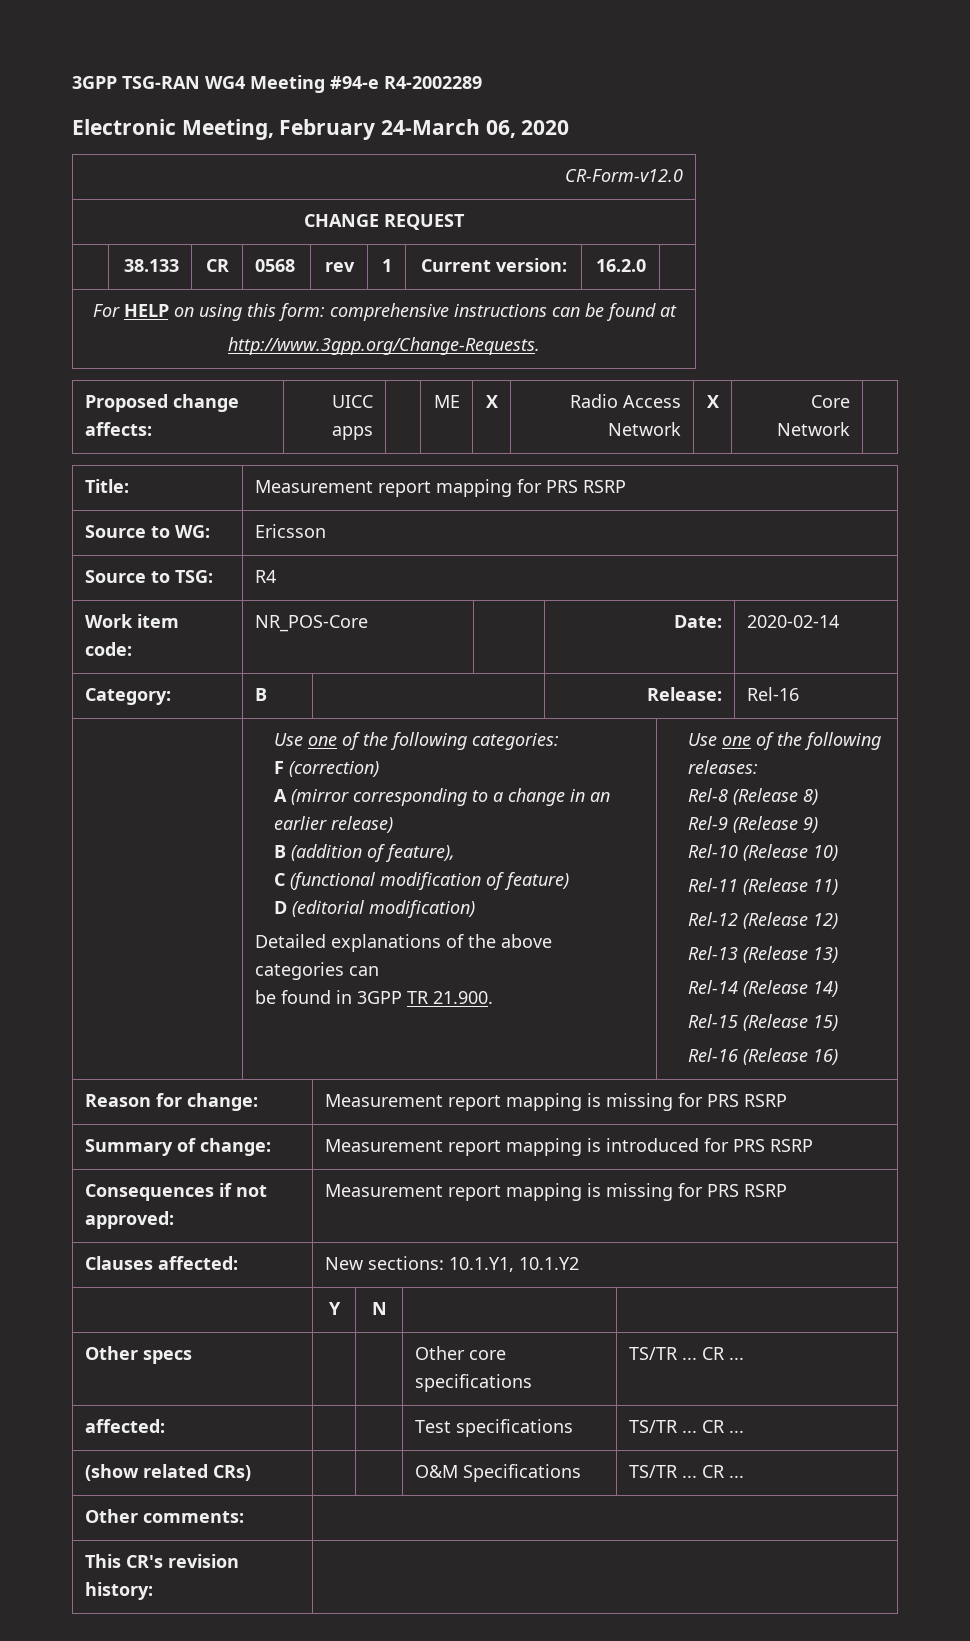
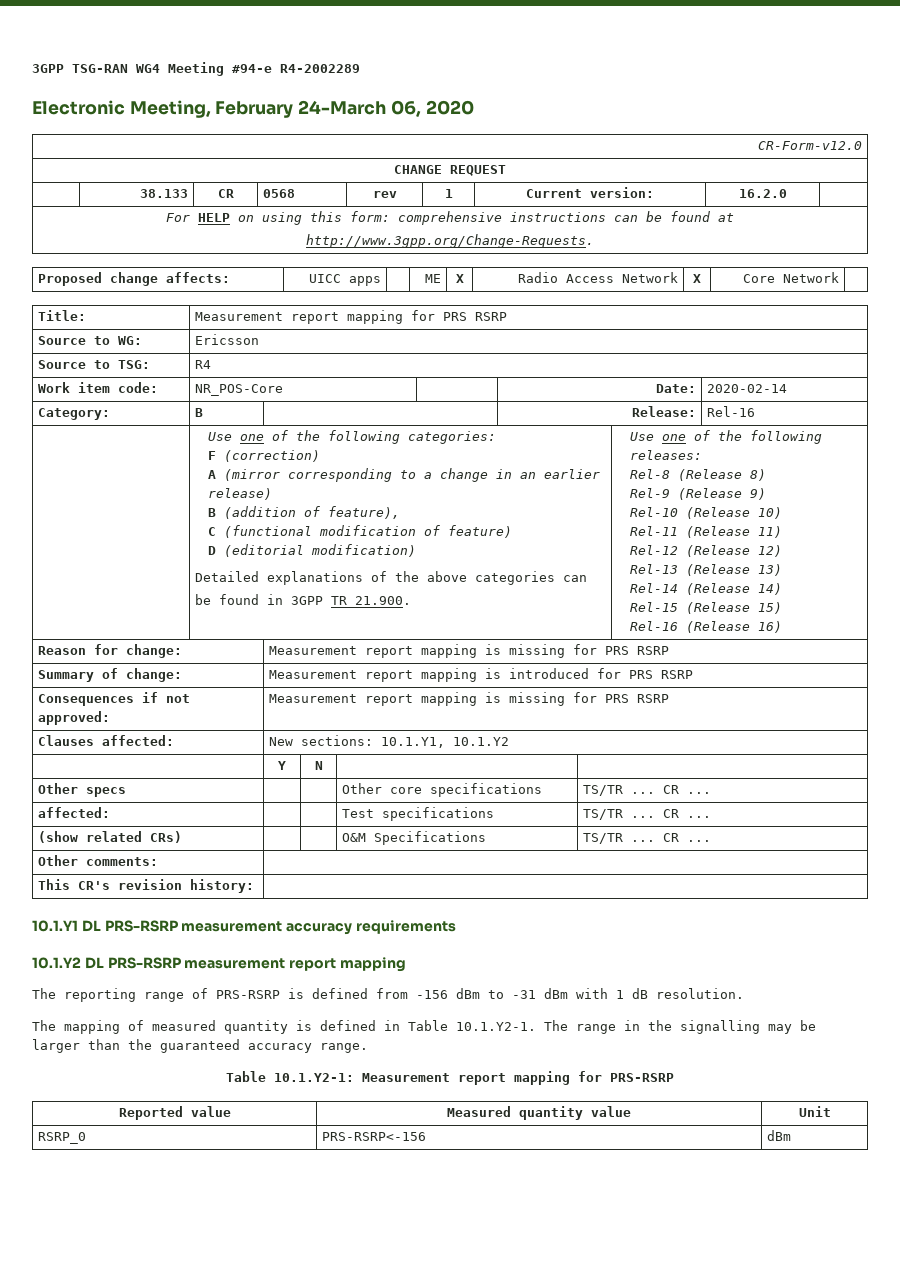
+ 10.1.Y1 DL PRS-RSRP measurement accuracy requirements
+ 10.1.Y2 DL PRS-RSRP measurement report mapping
+ The reporting range of PRS-RSRP is defined from -156 dBm to -31 dBm with 1 dB resolution.
+ The mapping of measured quantity is defined in Table 10.1.Y2-1. The range in the signalling may be larger than the guaranteed accuracy range.
+ Table 10.1.Y2-1: Measurement report mapping for PRS-RSRP
+ Reported value | Measured quantity value | Unit
+ RSRP_0 | PRS-RSRP<-156 | dBm

